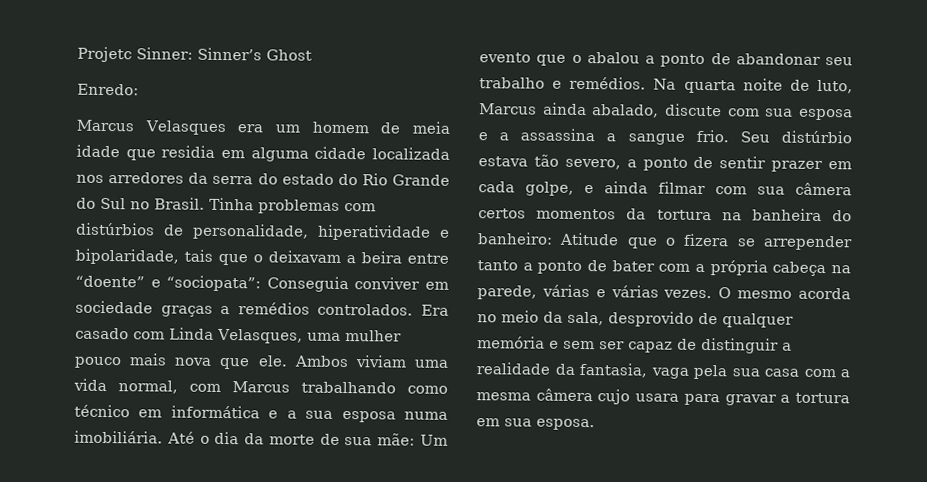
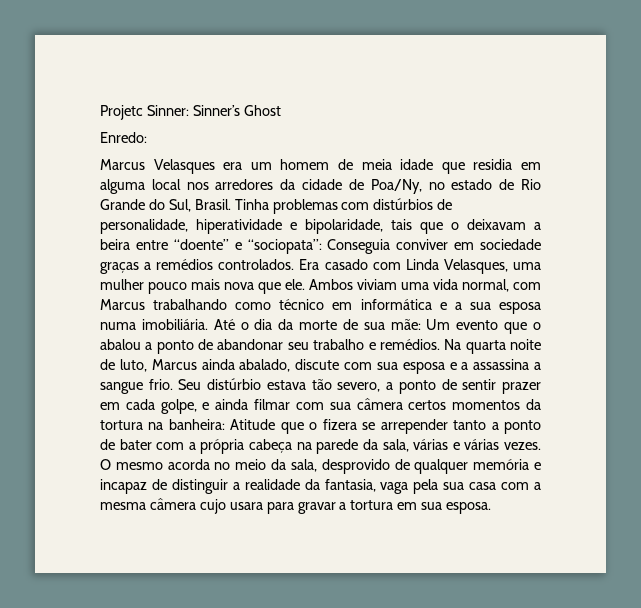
- Marcus Velasques era um homem de meia idade que residia em alguma cidade localizada nos arredores da serra do estado do Rio Grande do Sul no Brasil.
+ Marcus Velasques era um homem de meia idade que residia em alguma local nos arredores da cidade de Poa/Ny, no estado de Rio Grande do Sul, Brasil.
- Seu distúrbio estava tão severo, a ponto de sentir prazer em cada golpe, e ainda filmar com sua câmera certos momentos da tortura na banheira do banheiro: Atitude que o fizera se arrepender tanto a ponto de bater com a própria cabeça na parede, várias e várias vezes.
+ Seu distúrbio estava tão severo, a ponto de sentir prazer em cada golpe, e ainda filmar com sua câmera certos momentos da tortura na banheira: Atitude que o fizera se arrepender tanto a ponto de bater com a própria cabeça na parede da sala, várias e várias vezes.
- O mesmo acorda no meio da sala, desprovido de qualquer memória e sem ser capaz de distinguir a realidade da fantasia, vaga pela sua casa com a mesma câmera cujo usara para gravar a tortura em sua esposa.
+ O mesmo acorda no meio da sala, desprovido de qualquer memória e incapaz de distinguir a realidade da fantasia, vaga pela sua casa com a mesma câmera cujo usara para gravar a tortura em sua esposa.

